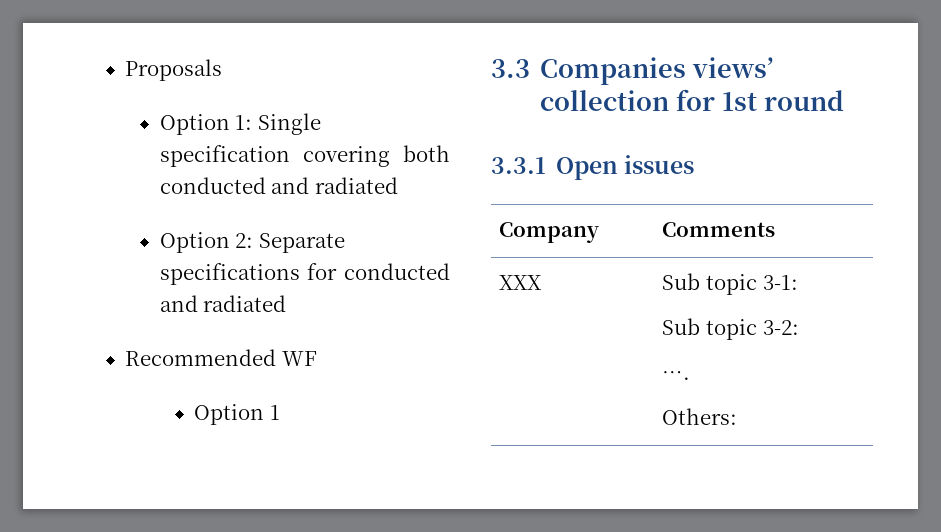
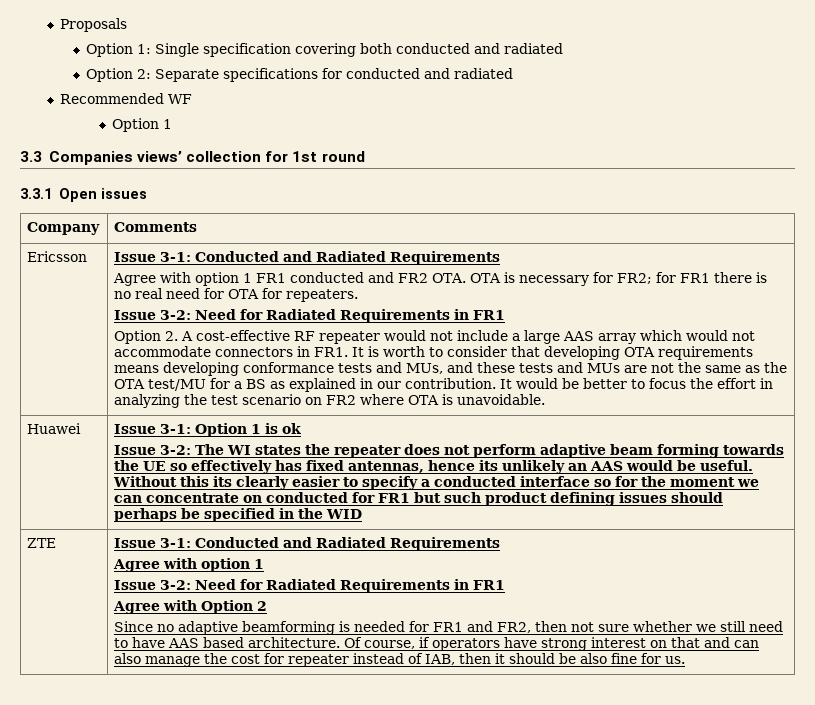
- XXX | Sub topic 3-1:
- Sub topic 3-2:
- ….
- Others:
+ Ericsson | Issue 3-1: Conducted and Radiated Requirements
+ Agree with option 1 FR1 conducted and FR2 OTA. OTA is necessary for FR2; for FR1 there is no real need for OTA for repeaters.
+ Issue 3-2: Need for Radiated Requirements in FR1
+ Option 2. A cost-effective RF repeater would not include a large AAS array which would not accommodate connectors in FR1. It is worth to consider that developing OTA requirements means developing conformance tests and MUs, and these tests and MUs are not the same as the OTA test/MU for a BS as explained in our contribution. It would be better to focus the effort in analyzing the test scenario on FR2 where OTA is unavoidable.
+ Huawei | Issue 3-1: Option 1 is ok
+ Issue 3-2: The WI states the repeater does not perform adaptive beam forming towards the UE so effectively has fixed antennas, hence its unlikely an AAS would be useful. Without this its clearly easier to specify a conducted interface so for the moment we can concentrate on conducted for FR1 but such product defining issues should perhaps be specified in the WID
+ ZTE | Issue 3-1: Conducted and Radiated Requirements
+ Agree with option 1
+ Issue 3-2: Need for Radiated Requirements in FR1
+ Agree with Option 2
+ Since no adaptive beamforming is needed for FR1 and FR2, then not sure whether we still need to have AAS based architecture. Of course, if operators have strong interest on that and can also manage the cost for repeater instead of IAB, then it should be also fine for us.

